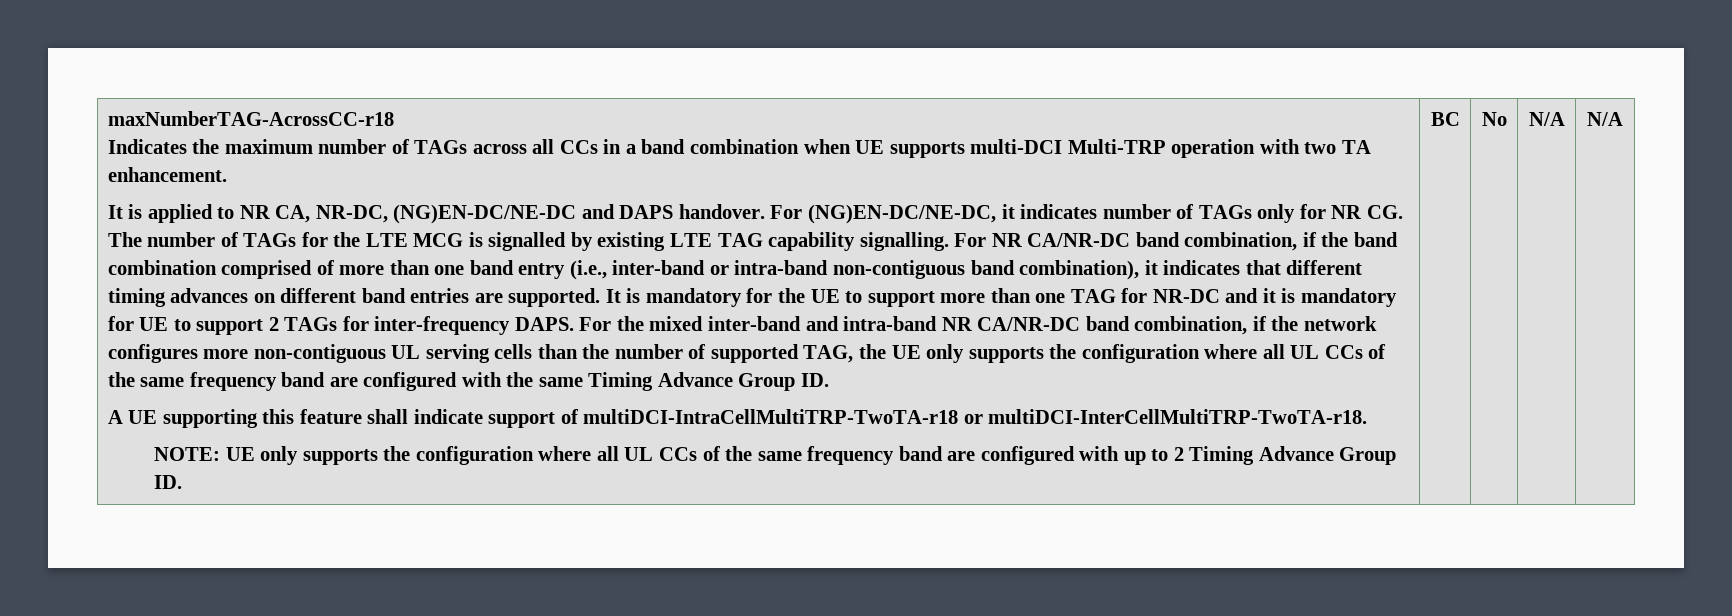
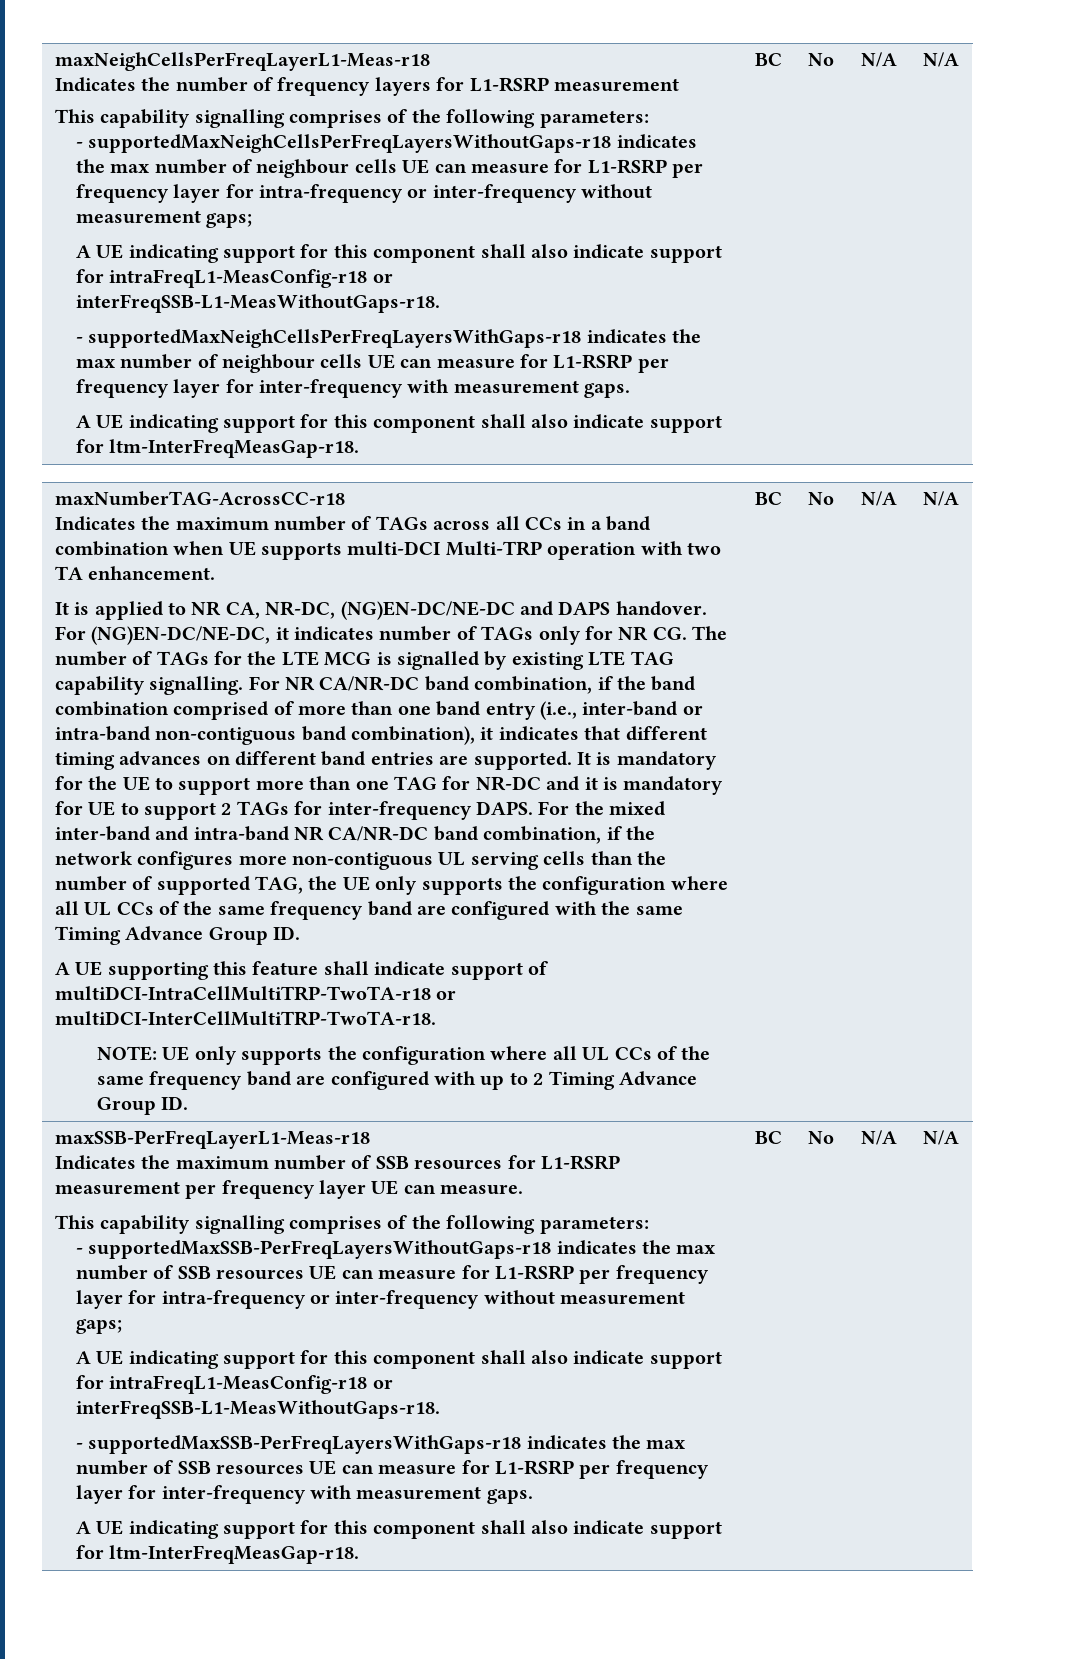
+ maxNeighCellsPerFreqLayerL1-Meas-r18
+ Indicates the number of frequency layers for L1-RSRP measurement
+ This capability signalling comprises of the following parameters:
+ - supportedMaxNeighCellsPerFreqLayersWithoutGaps-r18 indicates the max number of neighbour cells UE can measure for L1-RSRP per frequency layer for intra-frequency or inter-frequency without measurement gaps;
+ A UE indicating support for this component shall also indicate support for intraFreqL1-MeasConfig-r18 or interFreqSSB-L1-MeasWithoutGaps-r18.
+ - supportedMaxNeighCellsPerFreqLayersWithGaps-r18 indicates the max number of neighbour cells UE can measure for L1-RSRP per frequency layer for inter-frequency with measurement gaps.
+ A UE indicating support for this component shall also indicate support for ltm-InterFreqMeasGap-r18. | BC | No | N/A | N/A
+ maxSSB-PerFreqLayerL1-Meas-r18
+ Indicates the maximum number of SSB resources for L1-RSRP measurement per frequency layer UE can measure.
+ This capability signalling comprises of the following parameters:
+ - supportedMaxSSB-PerFreqLayersWithoutGaps-r18 indicates the max number of SSB resources UE can measure for L1-RSRP per frequency layer for intra-frequency or inter-frequency without measurement gaps;
+ A UE indicating support for this component shall also indicate support for intraFreqL1-MeasConfig-r18 or interFreqSSB-L1-MeasWithoutGaps-r18.
+ - supportedMaxSSB-PerFreqLayersWithGaps-r18 indicates the max number of SSB resources UE can measure for L1-RSRP per frequency layer for inter-frequency with measurement gaps.
+ A UE indicating support for this component shall also indicate support for ltm-InterFreqMeasGap-r18. | BC | No | N/A | N/A

